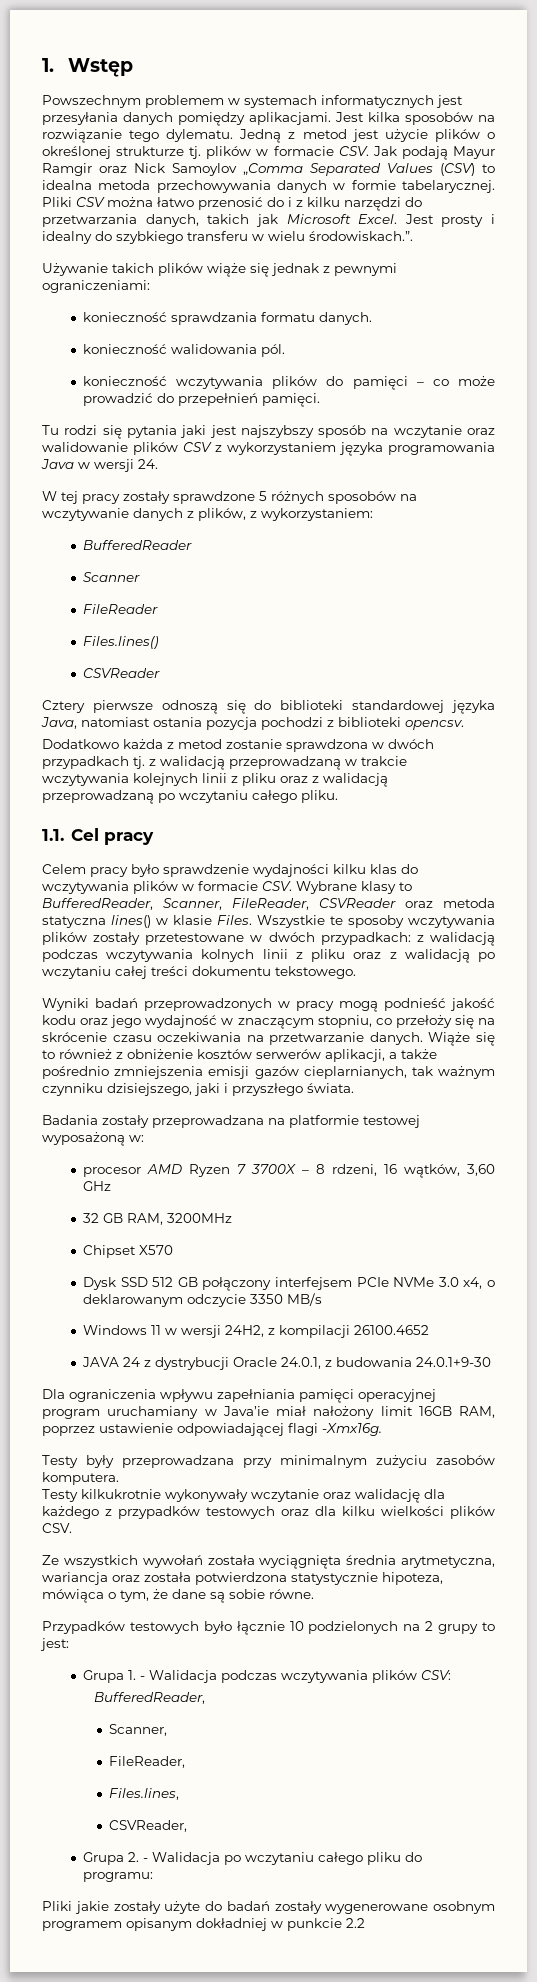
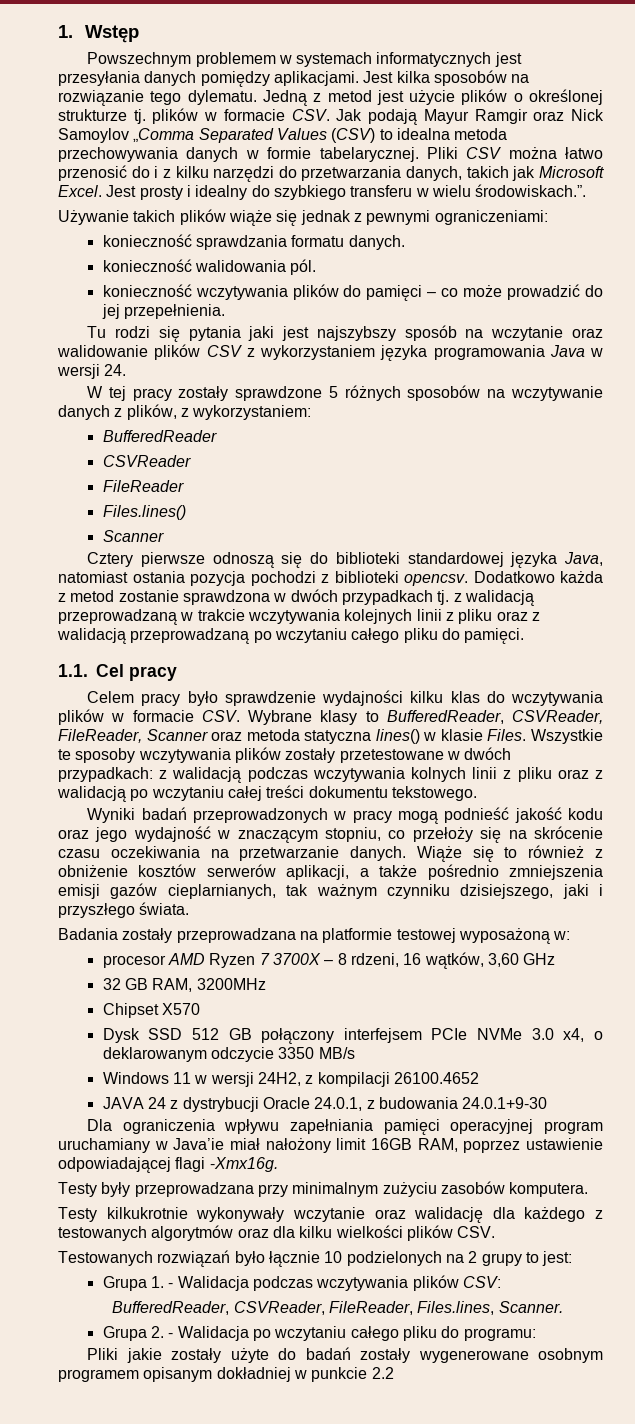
- konieczność wczytywania plików do pamięci – co może prowadzić do przepełnień pamięci.
+ konieczność wczytywania plików do pamięci – co może prowadzić do jej przepełnienia.
- Scanner
+ CSVReader
  Files.lines()
- CSVReader
+ Scanner
- Cztery pierwsze odnoszą się do biblioteki standardowej języka Java, natomiast ostania pozycja pochodzi z biblioteki opencsv.
- Dodatkowo każda z metod zostanie sprawdzona w dwóch przypadkach tj. z walidacją przeprowadzaną w trakcie wczytywania kolejnych linii z pliku oraz z walidacją przeprowadzaną po wczytaniu całego pliku.
+ Cztery pierwsze odnoszą się do biblioteki standardowej języka Java, natomiast ostania pozycja pochodzi z biblioteki opencsv. Dodatkowo każda z metod zostanie sprawdzona w dwóch przypadkach tj. z walidacją przeprowadzaną w trakcie wczytywania kolejnych linii z pliku oraz z walidacją przeprowadzaną po wczytaniu całego pliku do pamięci.
- Celem pracy było sprawdzenie wydajności kilku klas do wczytywania plików w formacie CSV. Wybrane klasy to BufferedReader, Scanner, FileReader, CSVReader oraz metoda statyczna lines() w klasie Files.
+ Celem pracy było sprawdzenie wydajności kilku klas do wczytywania plików w formacie CSV. Wybrane klasy to BufferedReader, CSVReader, FileReader, Scanner oraz metoda statyczna lines() w klasie Files.
- Testy kilkukrotnie wykonywały wczytanie oraz walidację dla każdego z przypadków testowych oraz dla kilku wielkości plików CSV.
+ Testy kilkukrotnie wykonywały wczytanie oraz walidację dla każdego z testowanych algorytmów oraz dla kilku wielkości plików CSV.
- Ze wszystkich wywołań została wyciągnięta średnia arytmetyczna, wariancja oraz została potwierdzona statystycznie hipoteza, mówiąca o tym, że dane są sobie równe.
- Przypadków testowych było łącznie 10 podzielonych na 2 grupy to jest:
+ Testowanych rozwiązań było łącznie 10 podzielonych na 2 grupy to jest:
  Grupa 1. - Walidacja podczas wczytywania plików CSV:
- BufferedReader,
- Scanner,
- FileReader,
- Files.lines,
- CSVReader,
+ BufferedReader, CSVReader, FileReader, Files.lines, Scanner.

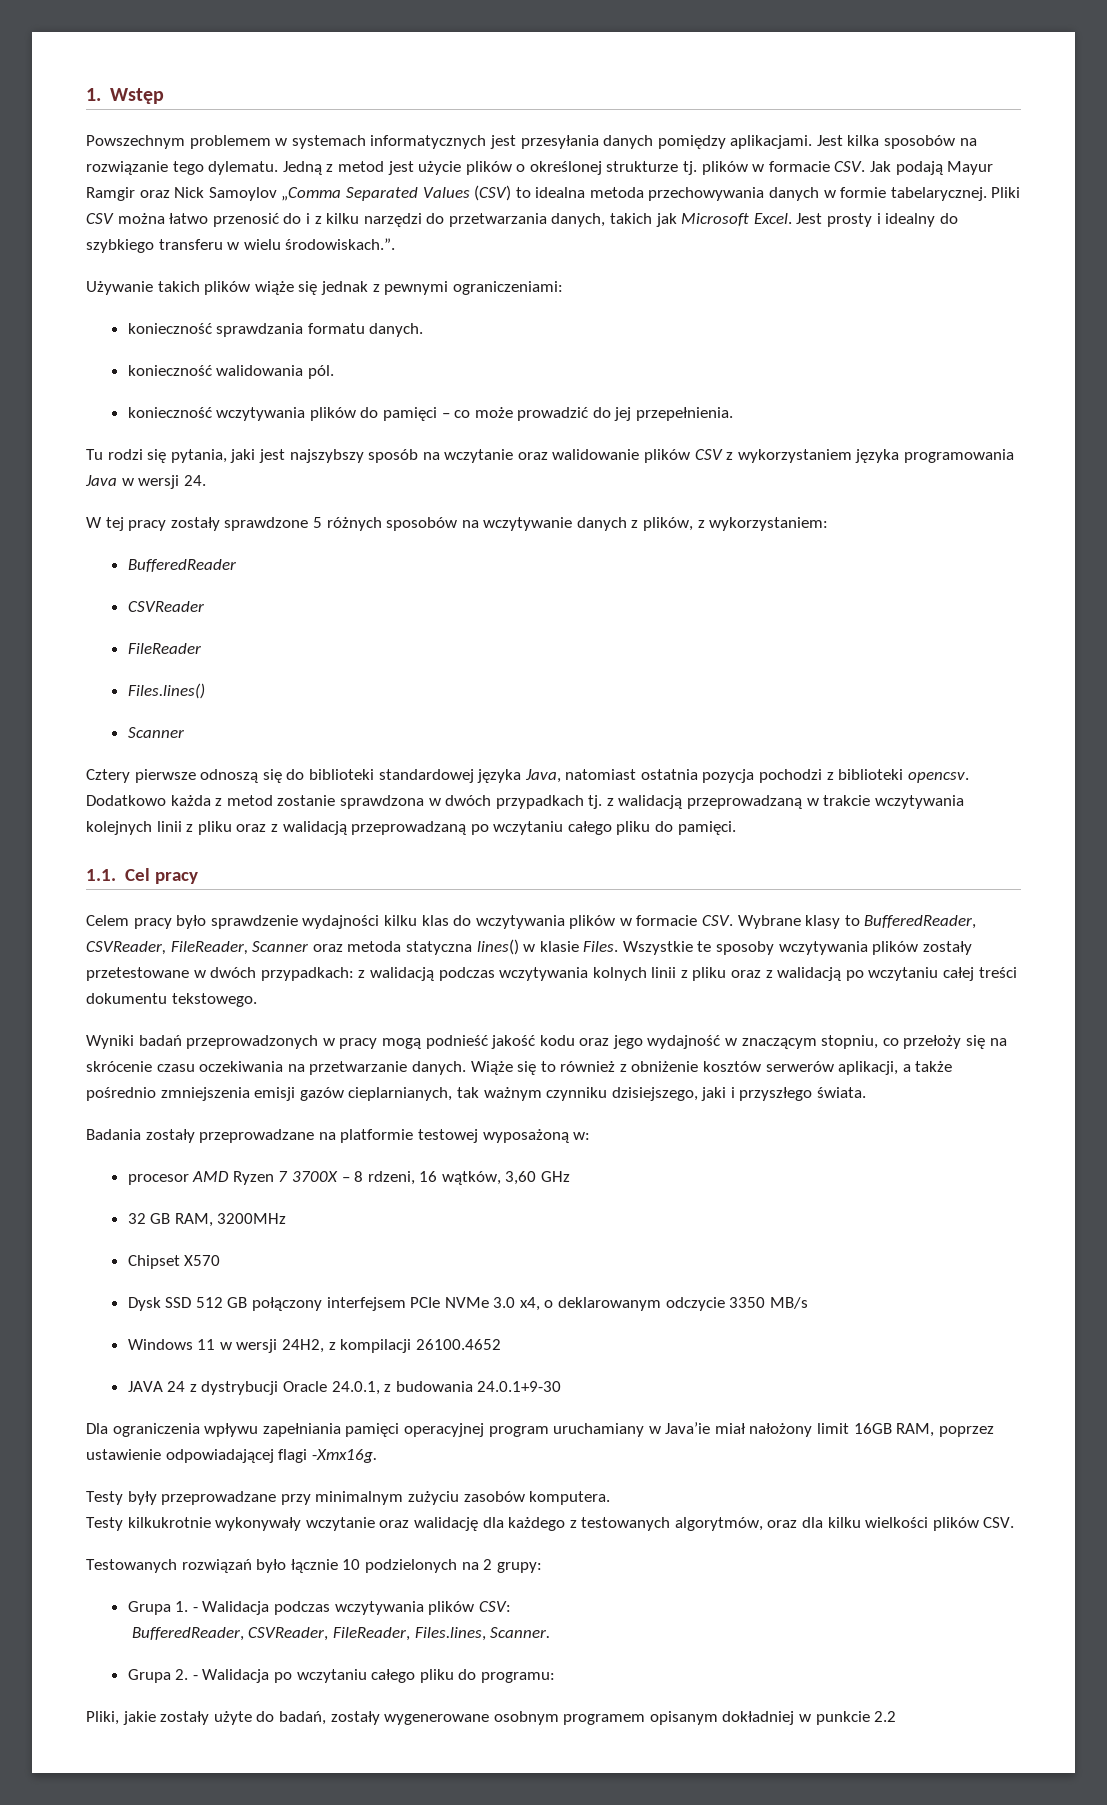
- Tu rodzi się pytania jaki jest najszybszy sposób na wczytanie oraz walidowanie plików CSV z wykorzystaniem języka programowania Java w wersji 24.
+ Tu rodzi się pytania, jaki jest najszybszy sposób na wczytanie oraz walidowanie plików CSV z wykorzystaniem języka programowania Java w wersji 24.
- Cztery pierwsze odnoszą się do biblioteki standardowej języka Java, natomiast ostania pozycja pochodzi z biblioteki opencsv.
+ Cztery pierwsze odnoszą się do biblioteki standardowej języka Java, natomiast ostatnia pozycja pochodzi z biblioteki opencsv.
- Badania zostały przeprowadzana na platformie testowej wyposażoną w:
+ Badania zostały przeprowadzane na platformie testowej wyposażoną w:
- Testy były przeprowadzana przy minimalnym zużyciu zasobów komputera.
+ Testy były przeprowadzane przy minimalnym zużyciu zasobów komputera.
- Testy kilkukrotnie wykonywały wczytanie oraz walidację dla każdego z testowanych algorytmów oraz dla kilku wielkości plików CSV.
+ Testy kilkukrotnie wykonywały wczytanie oraz walidację dla każdego z testowanych algorytmów, oraz dla kilku wielkości plików CSV.
- Testowanych rozwiązań było łącznie 10 podzielonych na 2 grupy to jest:
+ Testowanych rozwiązań było łącznie 10 podzielonych na 2 grupy:
- Pliki jakie zostały użyte do badań zostały wygenerowane osobnym programem opisanym dokładniej w punkcie 2.2
+ Pliki, jakie zostały użyte do badań, zostały wygenerowane osobnym programem opisanym dokładniej w punkcie 2.2

